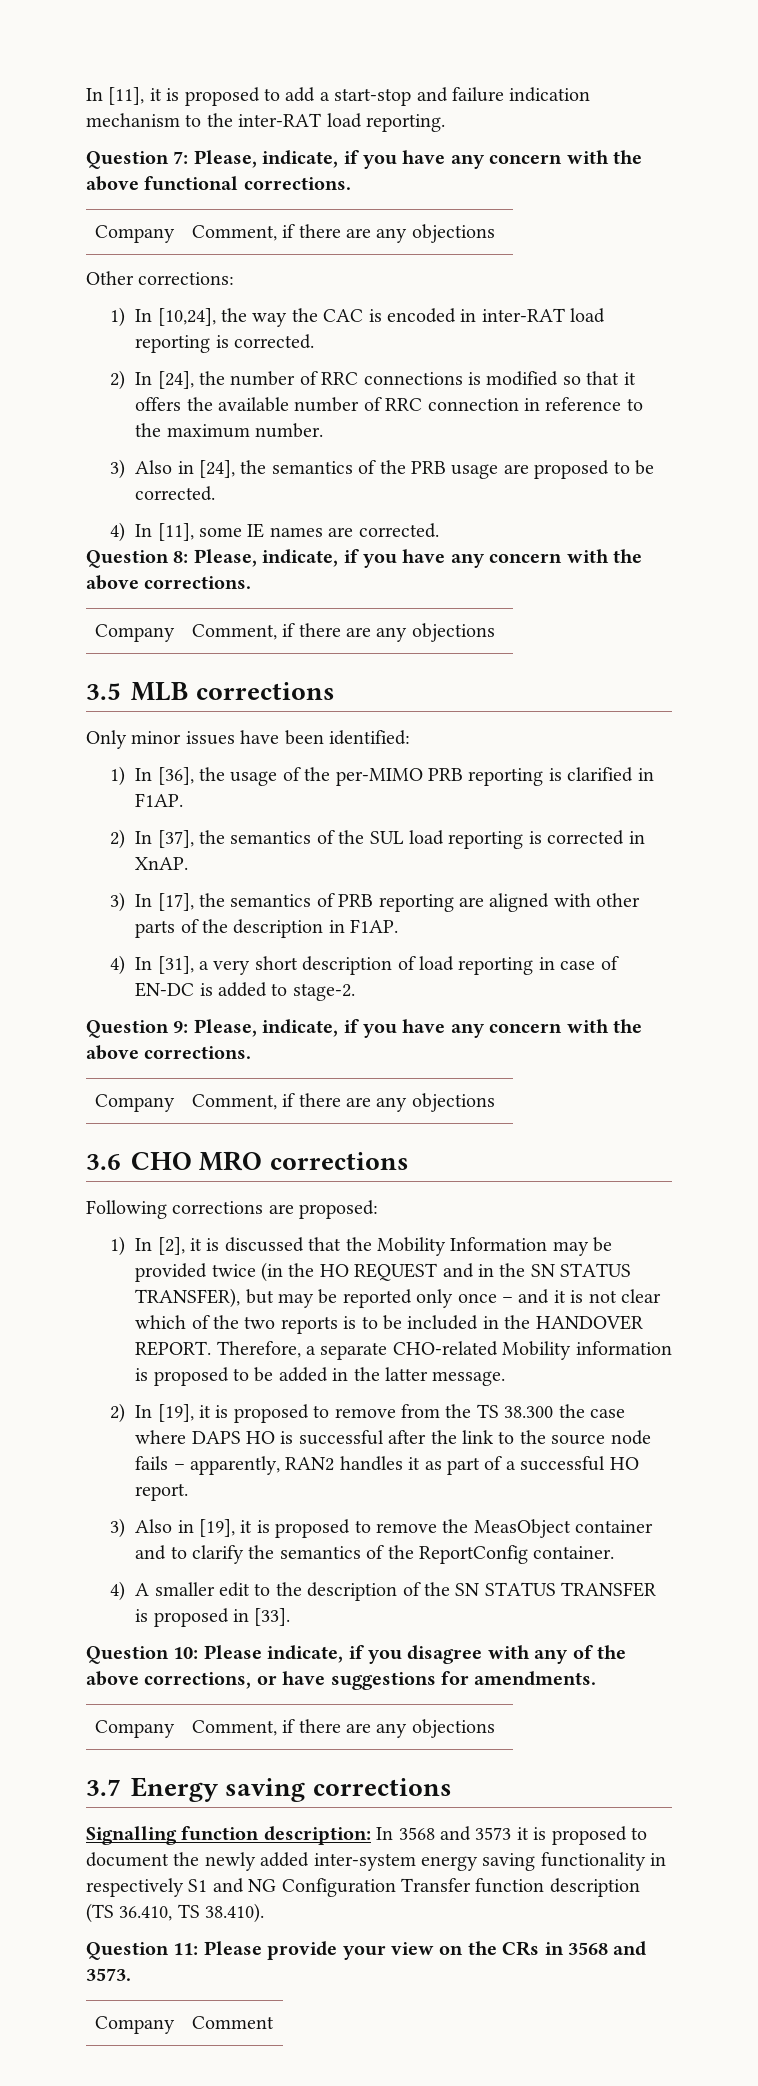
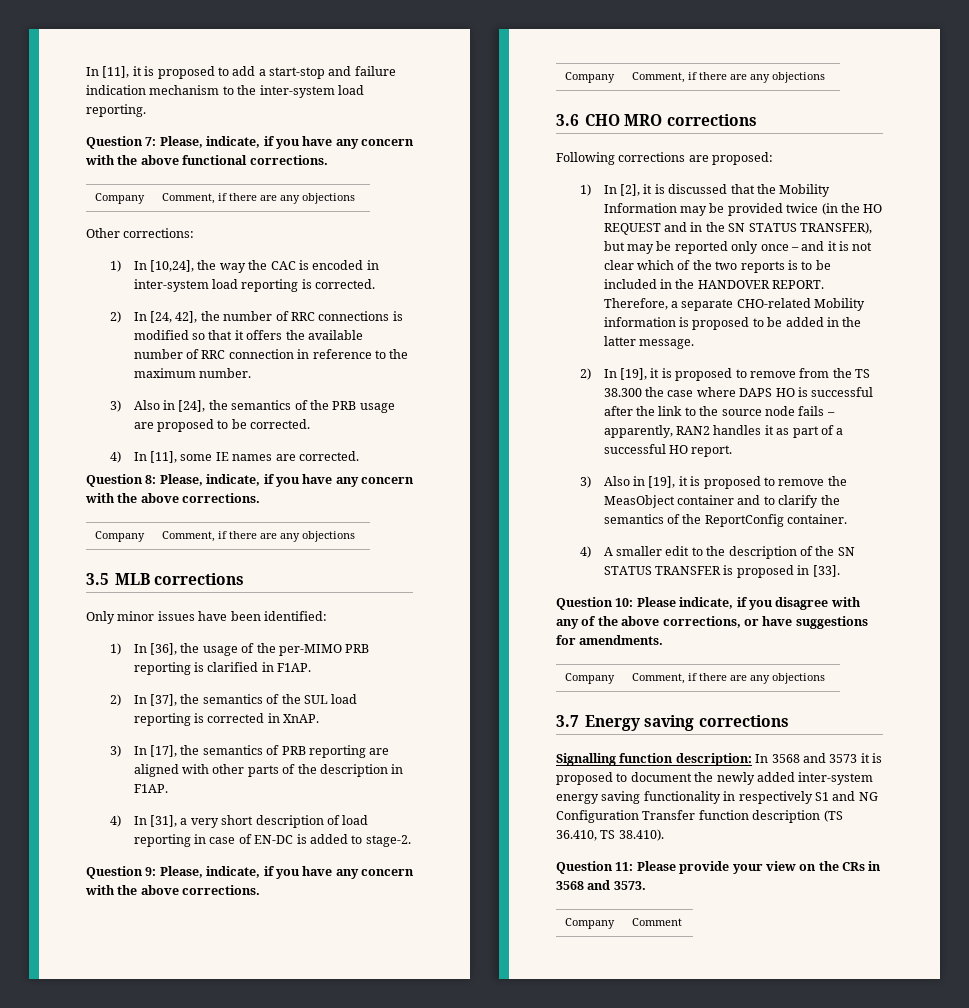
- In [11], it is proposed to add a start-stop and failure indication mechanism to the inter-RAT load reporting.
+ In [11], it is proposed to add a start-stop and failure indication mechanism to the inter-system load reporting.
- 1) In [10,24], the way the CAC is encoded in inter-RAT load reporting is corrected.
+ 1) In [10,24], the way the CAC is encoded in inter-system load reporting is corrected.
- 2) In [24], the number of RRC connections is modified so that it offers the available number of RRC connection in reference to the maximum number.
+ 2) In [24, 42], the number of RRC connections is modified so that it offers the available number of RRC connection in reference to the maximum number.

